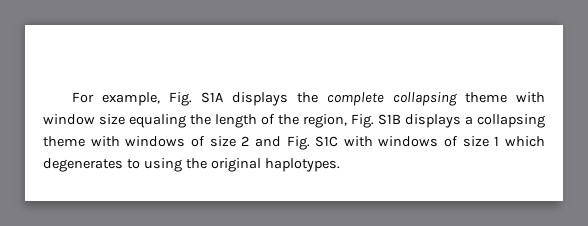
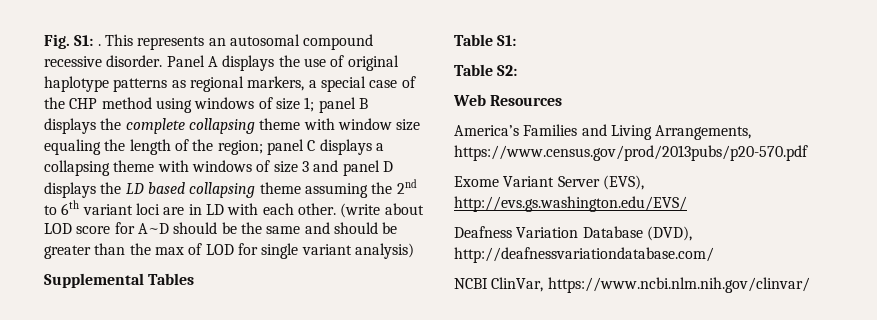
- For example, Fig. S1A displays the complete collapsing theme with window size equaling the length of the region, Fig. S1B displays a collapsing theme with windows of size 2 and Fig. S1C with windows of size 1 which degenerates to using the original haplotypes.
+ Fig. S1: . This represents an autosomal compound recessive disorder. Panel A displays the use of original haplotype patterns as regional markers, a special case of the CHP method using windows of size 1; panel B displays the complete collapsing theme with window size equaling the length of the region; panel C displays a collapsing theme with windows of size 3 and panel D displays the LD based collapsing theme assuming the 2nd to 6th variant loci are in LD with each other. (write about LOD score for A~D should be the same and should be greater than the max of LOD for single variant analysis)
+ Supplemental Tables
+ Table S1:
+ Table S2:
+ Web Resources
+ America’s Families and Living Arrangements, https://www.census.gov/prod/2013pubs/p20-570.pdf
+ Exome Variant Server (EVS), http://evs.gs.washington.edu/EVS/
+ Deafness Variation Database (DVD), http://deafnessvariationdatabase.com/
+ NCBI ClinVar, https://www.ncbi.nlm.nih.gov/clinvar/

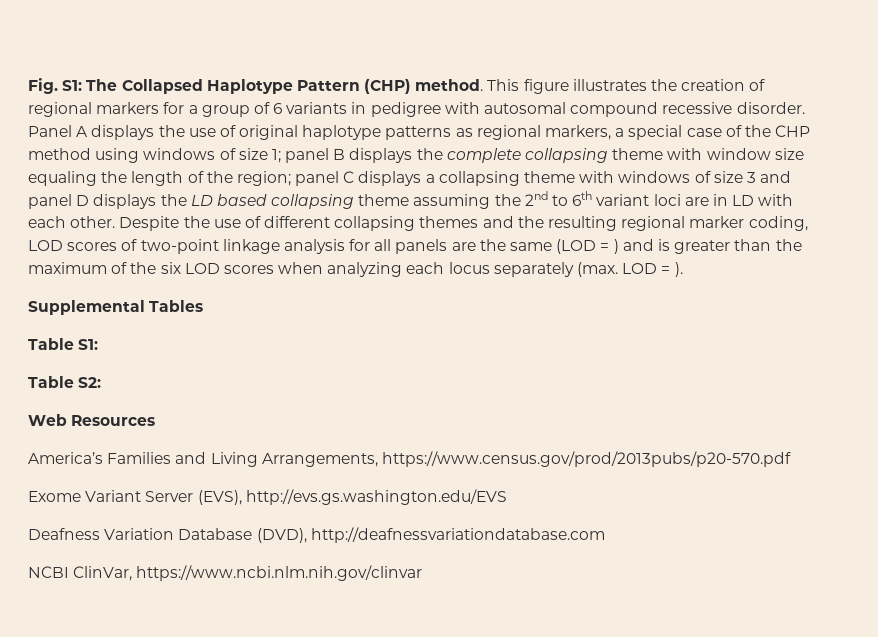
- Fig. S1: . This represents an autosomal compound recessive disorder.
+ Fig. S1: The Collapsed Haplotype Pattern (CHP) method. This figure illustrates the creation of regional markers for a group of 6 variants in pedigree with autosomal compound recessive disorder.
- (write about LOD score for A~D should be the same and should be greater than the max of LOD for single variant analysis)
+ Despite the use of different collapsing themes and the resulting regional marker coding, LOD scores of two-point linkage analysis for all panels are the same (LOD = ) and is greater than the maximum of the six LOD scores when analyzing each locus separately (max. LOD = ).
- Exome Variant Server (EVS), http://evs.gs.washington.edu/EVS/
+ Exome Variant Server (EVS), http://evs.gs.washington.edu/EVS
- Deafness Variation Database (DVD), http://deafnessvariationdatabase.com/
+ Deafness Variation Database (DVD), http://deafnessvariationdatabase.com
- NCBI ClinVar, https://www.ncbi.nlm.nih.gov/clinvar/
+ NCBI ClinVar, https://www.ncbi.nlm.nih.gov/clinvar

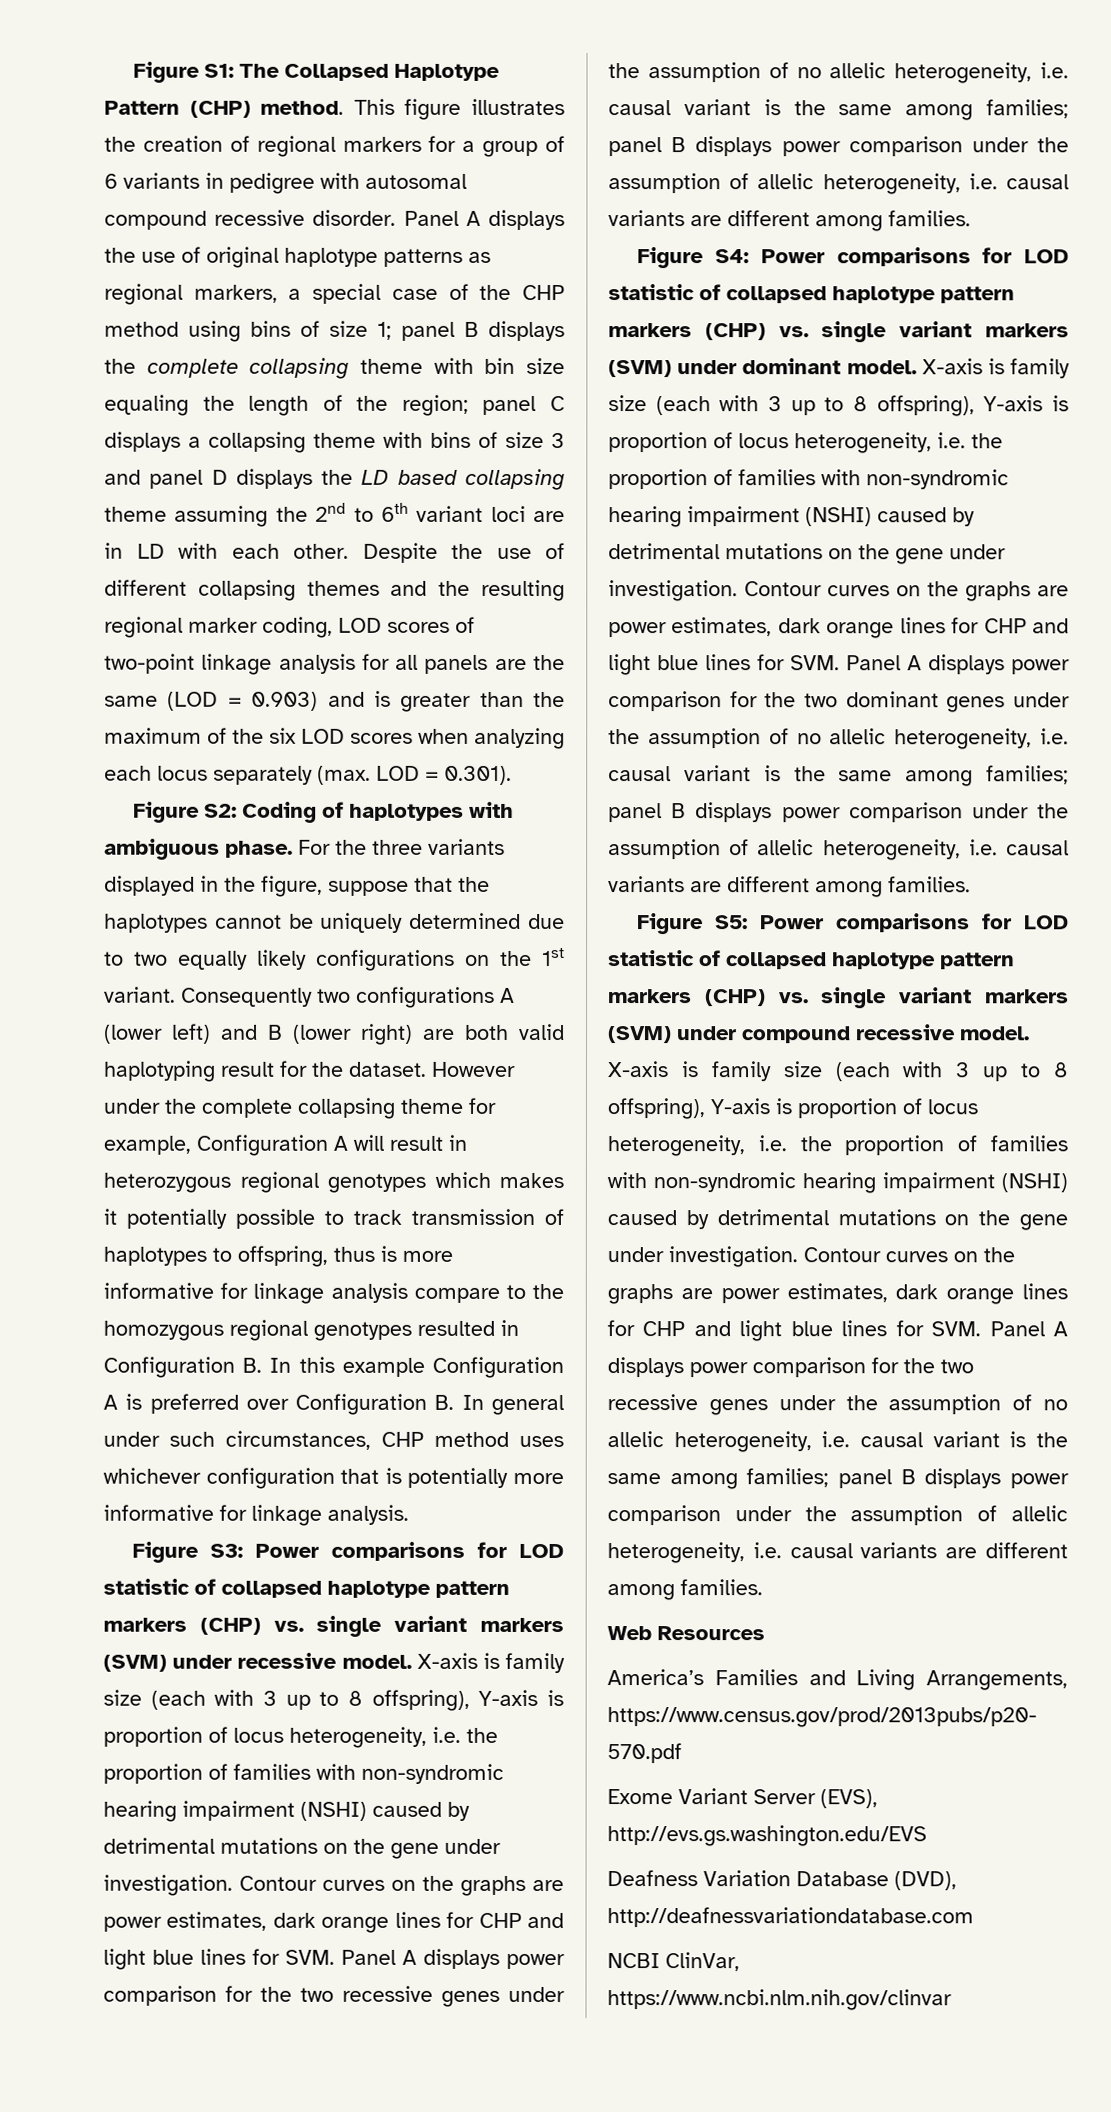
- Fig. S1: The Collapsed Haplotype Pattern (CHP) method.
+ Figure S1: The Collapsed Haplotype Pattern (CHP) method.
- Panel A displays the use of original haplotype patterns as regional markers, a special case of the CHP method using windows of size 1;
+ Panel A displays the use of original haplotype patterns as regional markers, a special case of the CHP method using bins of size 1;
- panel B displays the complete collapsing theme with window size equaling the length of the region;
+ panel B displays the complete collapsing theme with bin size equaling the length of the region;
- panel C displays a collapsing theme with windows of size 3 and panel D displays the LD based collapsing theme assuming the 2nd to 6th variant loci are in LD with each other.
+ panel C displays a collapsing theme with bins of size 3 and panel D displays the LD based collapsing theme assuming the 2nd to 6th variant loci are in LD with each other.
- Despite the use of different collapsing themes and the resulting regional marker coding, LOD scores of two-point linkage analysis for all panels are the same (LOD = ) and is greater than the maximum of the six LOD scores when analyzing each locus separately (max. LOD = ).
- Supplemental Tables
- Table S1:
- Table S2:
+ Despite the use of different collapsing themes and the resulting regional marker coding, LOD scores of two-point linkage analysis for all panels are the same (LOD = 0.903) and is greater than the maximum of the six LOD scores when analyzing each locus separately (max. LOD = 0.301).
+ Figure S2: Coding of haplotypes with ambiguous phase. For the three variants displayed in the figure, suppose that the haplotypes cannot be uniquely determined due to two equally likely configurations on the 1st variant. Consequently two configurations A (lower left) and B (lower right) are both valid haplotyping result for the dataset. However under the complete collapsing theme for example, Configuration A will result in heterozygous regional genotypes which makes it potentially possible to track transmission of haplotypes to offspring, thus is more informative for linkage analysis compare to the homozygous regional genotypes resulted in Configuration B. In this example Configuration A is preferred over Configuration B. In general under such circumstances, CHP method uses whichever configuration that is potentially more informative for linkage analysis.
+ Figure S3: Power comparisons for LOD statistic of collapsed haplotype pattern markers (CHP) vs. single variant markers (SVM) under recessive model. X-axis is family size (each with 3 up to 8 offspring), Y-axis is proportion of locus heterogeneity, i.e. the proportion of families with non-syndromic hearing impairment (NSHI) caused by detrimental mutations on the gene under investigation. Contour curves on the graphs are power estimates, dark orange lines for CHP and light blue lines for SVM. Panel A displays power comparison for the two recessive genes under the assumption of no allelic heterogeneity, i.e. causal variant is the same among families; panel B displays power comparison under the assumption of allelic heterogeneity, i.e. causal variants are different among families.
+ Figure S4: Power comparisons for LOD statistic of collapsed haplotype pattern markers (CHP) vs. single variant markers (SVM) under dominant model. X-axis is family size (each with 3 up to 8 offspring), Y-axis is proportion of locus heterogeneity, i.e. the proportion of families with non-syndromic hearing impairment (NSHI) caused by detrimental mutations on the gene under investigation. Contour curves on the graphs are power estimates, dark orange lines for CHP and light blue lines for SVM. Panel A displays power comparison for the two dominant genes under the assumption of no allelic heterogeneity, i.e. causal variant is the same among families; panel B displays power comparison under the assumption of allelic heterogeneity, i.e. causal variants are different among families.
+ Figure S5: Power comparisons for LOD statistic of collapsed haplotype pattern markers (CHP) vs. single variant markers (SVM) under compound recessive model. X-axis is family size (each with 3 up to 8 offspring), Y-axis is proportion of locus heterogeneity, i.e. the proportion of families with non-syndromic hearing impairment (NSHI) caused by detrimental mutations on the gene under investigation. Contour curves on the graphs are power estimates, dark orange lines for CHP and light blue lines for SVM. Panel A displays power comparison for the two recessive genes under the assumption of no allelic heterogeneity, i.e. causal variant is the same among families; panel B displays power comparison under the assumption of allelic heterogeneity, i.e. causal variants are different among families.

